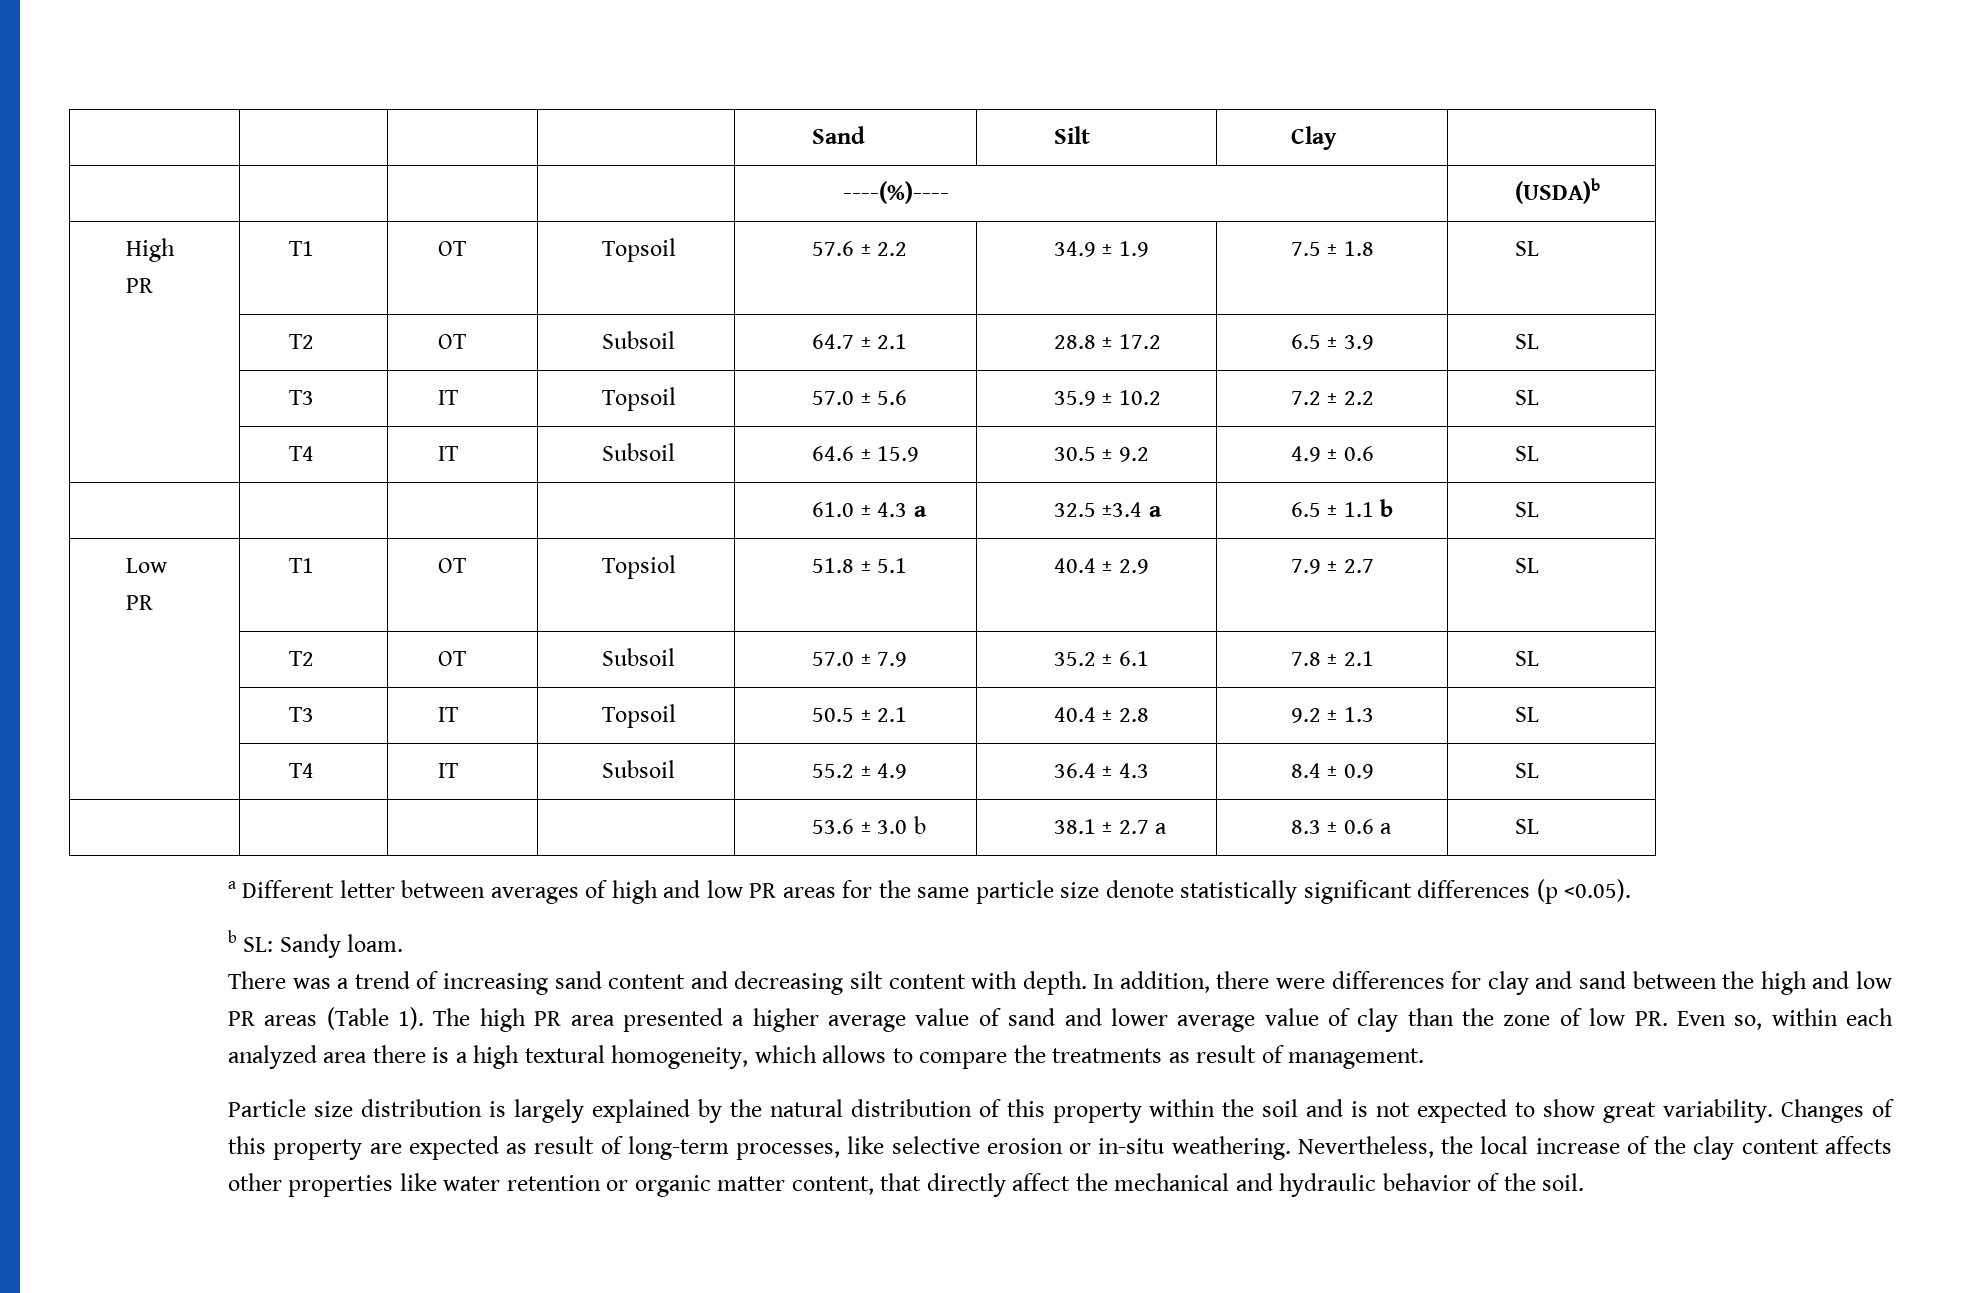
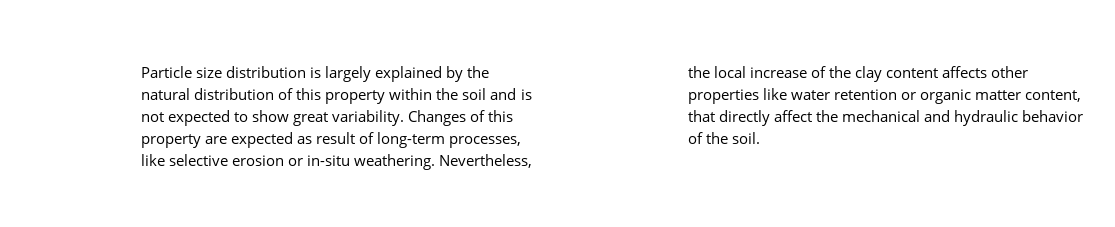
- | | | | Sand | Silt | Clay |
- | | | | ----(%)---- | (USDA)b
- High
- PR | T1 | OT | Topsoil | 57.6 ± 2.2 | 34.9 ± 1.9 | 7.5 ± 1.8 | SL
- | T2 | OT | Subsoil | 64.7 ± 2.1 | 28.8 ± 17.2 | 6.5 ± 3.9 | SL
- | T3 | IT | Topsoil | 57.0 ± 5.6 | 35.9 ± 10.2 | 7.2 ± 2.2 | SL
- | T4 | IT | Subsoil | 64.6 ± 15.9 | 30.5 ± 9.2 | 4.9 ± 0.6 | SL
- | | | | 61.0 ± 4.3 a | 32.5 ±3.4 a | 6.5 ± 1.1 b | SL
- Low
- PR | T1 | OT | Topsiol | 51.8 ± 5.1 | 40.4 ± 2.9 | 7.9 ± 2.7 | SL
- | T2 | OT | Subsoil | 57.0 ± 7.9 | 35.2 ± 6.1 | 7.8 ± 2.1 | SL
- | T3 | IT | Topsoil | 50.5 ± 2.1 | 40.4 ± 2.8 | 9.2 ± 1.3 | SL
- | T4 | IT | Subsoil | 55.2 ± 4.9 | 36.4 ± 4.3 | 8.4 ± 0.9 | SL
- | | | | 53.6 ± 3.0 b | 38.1 ± 2.7 a | 8.3 ± 0.6 a | SL
- a Different letter between averages of high and low PR areas for the same particle size denote statistically significant differences (p <0.05).
- b SL: Sandy loam.
- There was a trend of increasing sand content and decreasing silt content with depth. In addition, there were differences for clay and sand between the high and low PR areas (Table 1). The high PR area presented a higher average value of sand and lower average value of clay than the zone of low PR. Even so, within each analyzed area there is a high textural homogeneity, which allows to compare the treatments as result of management.

